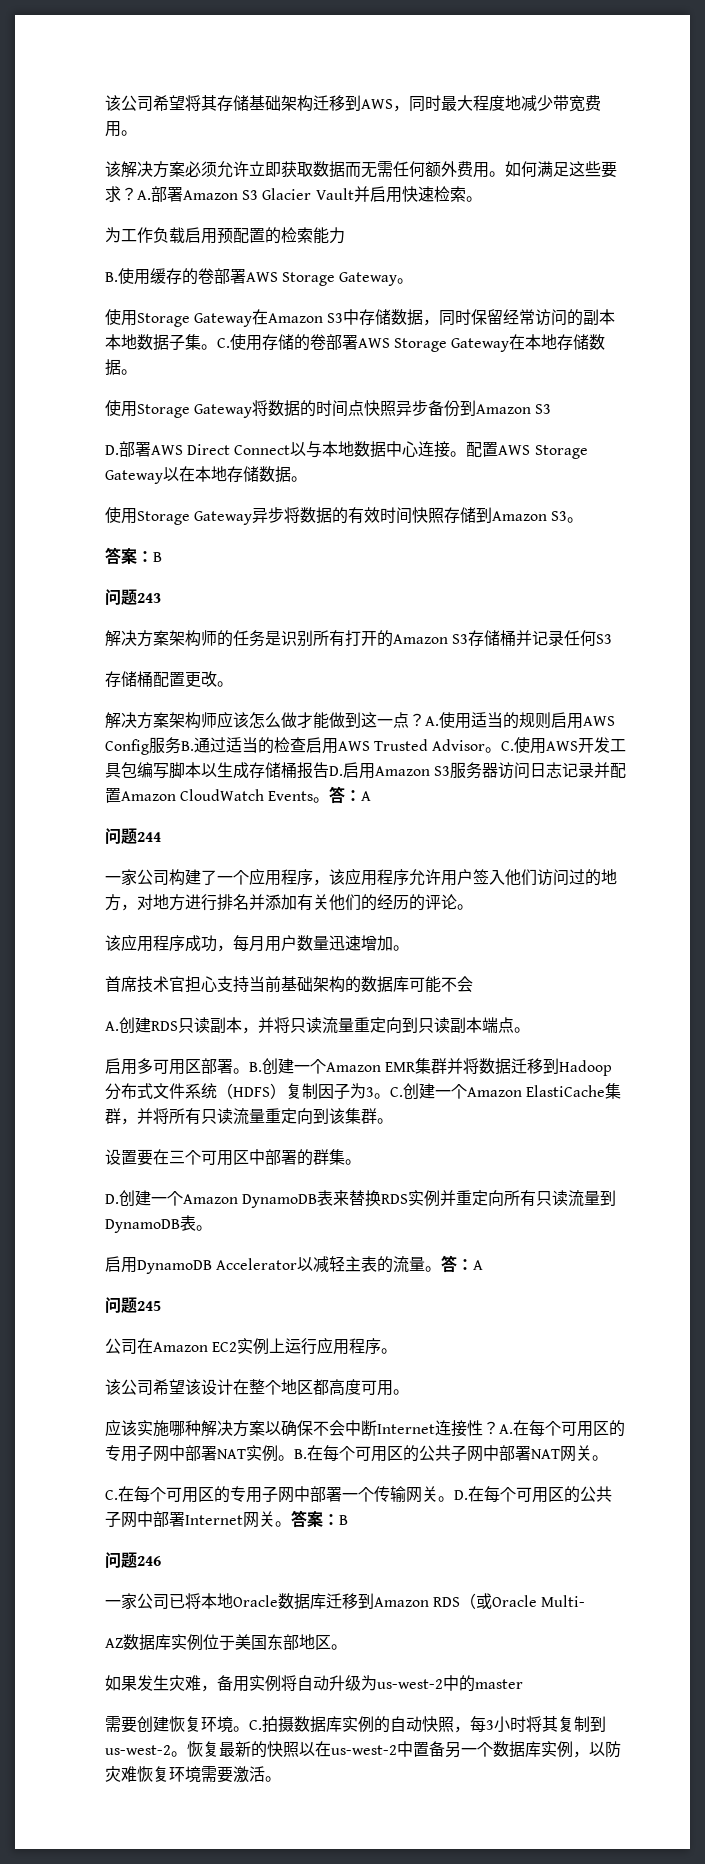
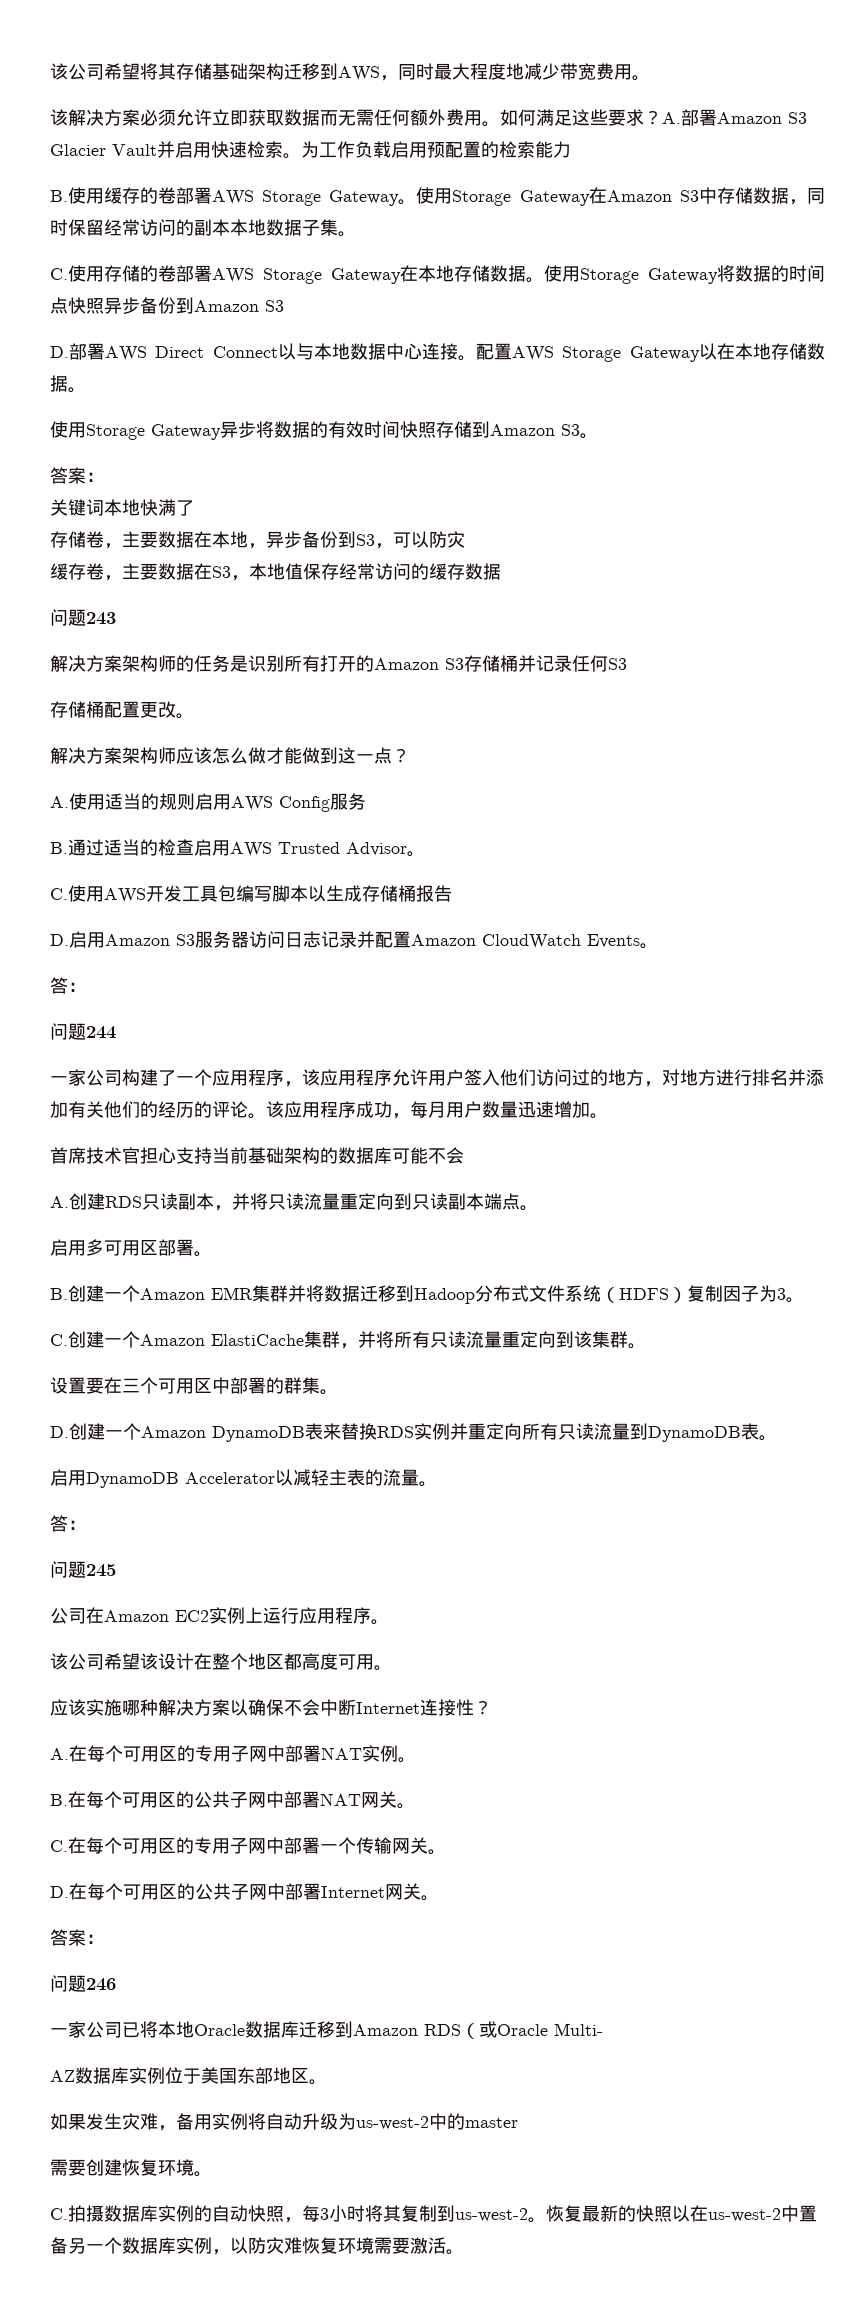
- A.部署Amazon S3 Glacier Vault并启用快速检索。
- 为工作负载启用预配置的检索能力
+ A.部署Amazon S3 Glacier Vault并启用快速检索。为工作负载启用预配置的检索能力
- B.使用缓存的卷部署AWS Storage Gateway。
- 使用Storage Gateway在Amazon S3中存储数据，同时保留经常访问的副本本地数据子集。C.使用存储的卷部署AWS Storage Gateway在本地存储数据。
- 使用Storage Gateway将数据的时间点快照异步备份到Amazon S3
+ B.使用缓存的卷部署AWS Storage Gateway。使用Storage Gateway在Amazon S3中存储数据，同时保留经常访问的副本本地数据子集。
+ C.使用存储的卷部署AWS Storage Gateway在本地存储数据。使用Storage Gateway将数据的时间点快照异步备份到Amazon S3
  使用Storage Gateway异步将数据的有效时间快照存储到Amazon S3。
- 答案：B
+ 答案：
+ 关键词本地快满了
+ 存储卷，主要数据在本地，异步备份到S3，可以防灾
+ 缓存卷，主要数据在S3，本地值保存经常访问的缓存数据
- 解决方案架构师应该怎么做才能做到这一点？A.使用适当的规则启用AWS Config服务B.通过适当的检查启用AWS Trusted Advisor。C.使用AWS开发工具包编写脚本以生成存储桶报告D.启用Amazon S3服务器访问日志记录并配置Amazon CloudWatch Events。答：A
+ 解决方案架构师应该怎么做才能做到这一点？
+ A.使用适当的规则启用AWS Config服务
+ B.通过适当的检查启用AWS Trusted Advisor。
+ C.使用AWS开发工具包编写脚本以生成存储桶报告
+ D.启用Amazon S3服务器访问日志记录并配置Amazon CloudWatch Events。
+ 答：
- 一家公司构建了一个应用程序，该应用程序允许用户签入他们访问过的地方，对地方进行排名并添加有关他们的经历的评论。
- 该应用程序成功，每月用户数量迅速增加。
+ 一家公司构建了一个应用程序，该应用程序允许用户签入他们访问过的地方，对地方进行排名并添加有关他们的经历的评论。该应用程序成功，每月用户数量迅速增加。
- 启用多可用区部署。B.创建一个Amazon EMR集群并将数据迁移到Hadoop分布式文件系统（HDFS）复制因子为3。C.创建一个Amazon ElastiCache集群，并将所有只读流量重定向到该集群。
+ 启用多可用区部署。
+ B.创建一个Amazon EMR集群并将数据迁移到Hadoop分布式文件系统（HDFS）复制因子为3。
+ C.创建一个Amazon ElastiCache集群，并将所有只读流量重定向到该集群。
- 启用DynamoDB Accelerator以减轻主表的流量。答：A
+ 启用DynamoDB Accelerator以减轻主表的流量。
+ 答：
- 应该实施哪种解决方案以确保不会中断Internet连接性？A.在每个可用区的专用子网中部署NAT实例。B.在每个可用区的公共子网中部署NAT网关。
+ 应该实施哪种解决方案以确保不会中断Internet连接性？
+ A.在每个可用区的专用子网中部署NAT实例。
+ B.在每个可用区的公共子网中部署NAT网关。
- C.在每个可用区的专用子网中部署一个传输网关。D.在每个可用区的公共子网中部署Internet网关。答案：B
+ C.在每个可用区的专用子网中部署一个传输网关。
+ D.在每个可用区的公共子网中部署Internet网关。
+ 答案：
- 需要创建恢复环境。C.拍摄数据库实例的自动快照，每3小时将其复制到us-west-2。
+ 需要创建恢复环境。
+ C.拍摄数据库实例的自动快照，每3小时将其复制到us-west-2。

